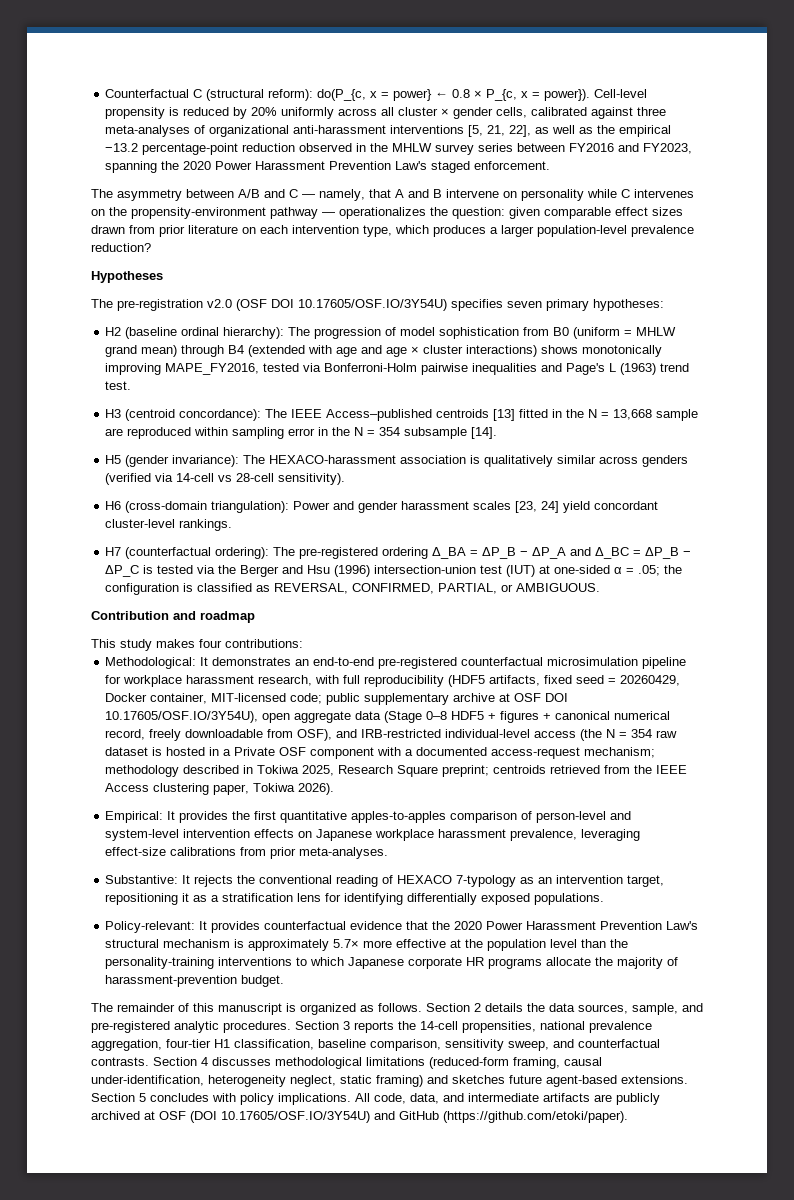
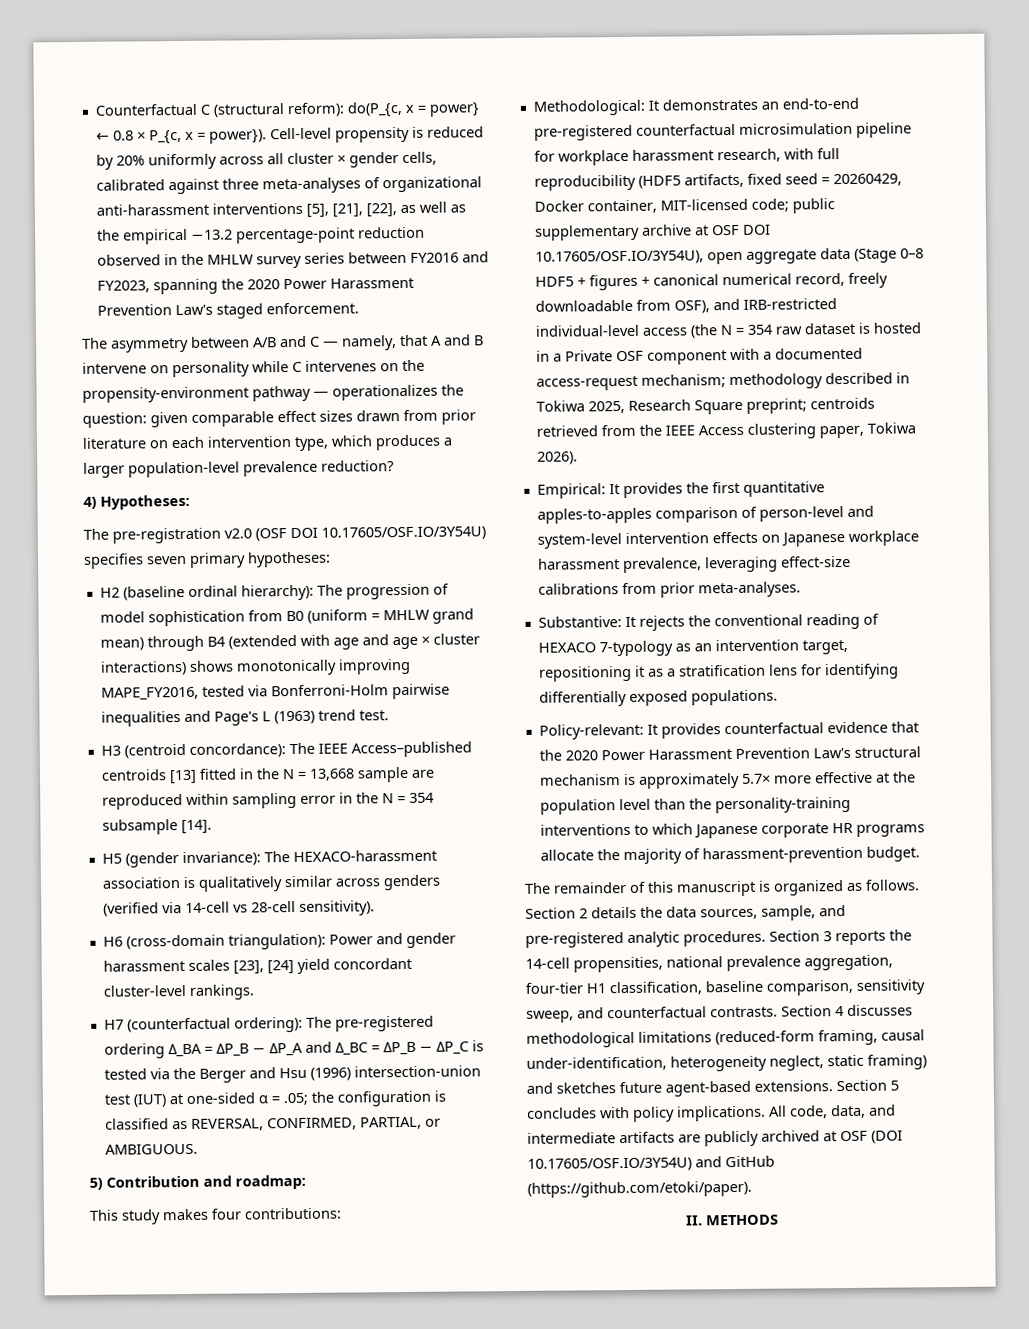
- Cell-level propensity is reduced by 20% uniformly across all cluster × gender cells, calibrated against three meta-analyses of organizational anti-harassment interventions [5, 21, 22], as well as the empirical −13.2 percentage-point reduction observed in the MHLW survey series between FY2016 and FY2023, spanning the 2020 Power Harassment Prevention Law's staged enforcement.
+ Cell-level propensity is reduced by 20% uniformly across all cluster × gender cells, calibrated against three meta-analyses of organizational anti-harassment interventions [5], [21], [22], as well as the empirical −13.2 percentage-point reduction observed in the MHLW survey series between FY2016 and FY2023, spanning the 2020 Power Harassment Prevention Law's staged enforcement.
- Hypotheses
+ 4) Hypotheses:
- H6 (cross-domain triangulation): Power and gender harassment scales [23, 24] yield concordant cluster-level rankings.
+ H6 (cross-domain triangulation): Power and gender harassment scales [23], [24] yield concordant cluster-level rankings.
- Contribution and roadmap
+ 5) Contribution and roadmap:
+ II. METHODS

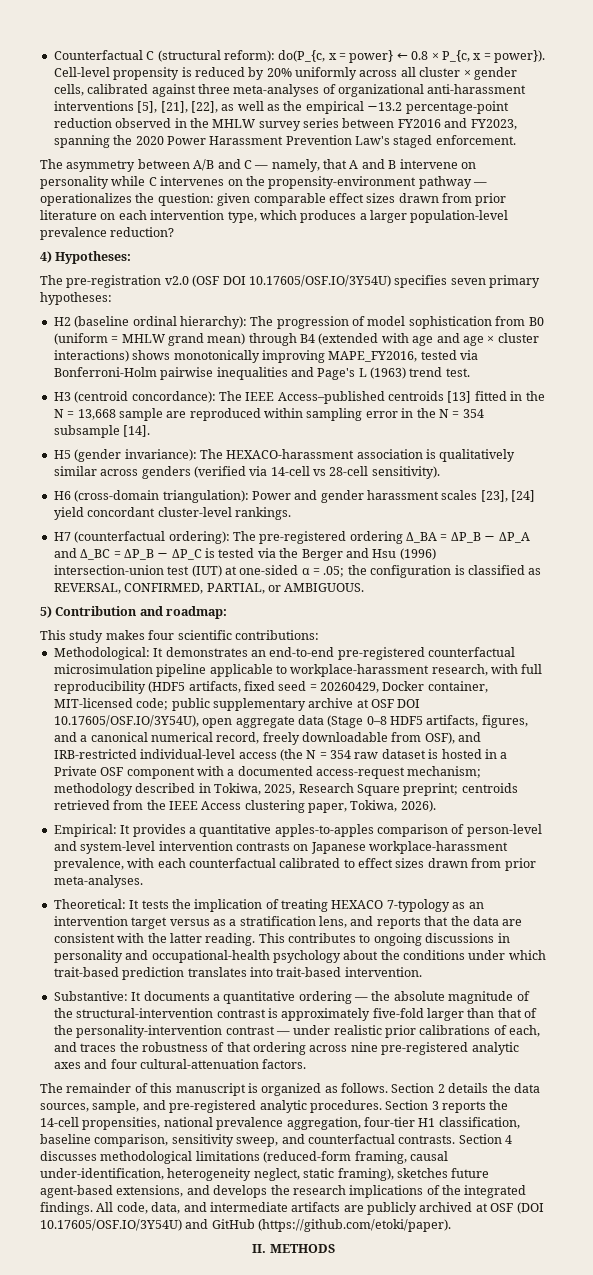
- This study makes four contributions:
+ This study makes four scientific contributions:
- It demonstrates an end-to-end pre-registered counterfactual microsimulation pipeline for workplace harassment research, with full reproducibility (HDF5 artifacts, fixed seed = 20260429, Docker container, MIT-licensed code;
+ It demonstrates an end-to-end pre-registered counterfactual microsimulation pipeline applicable to workplace-harassment research, with full reproducibility (HDF5 artifacts, fixed seed = 20260429, Docker container, MIT-licensed code;
- public supplementary archive at OSF DOI 10.17605/OSF.IO/3Y54U), open aggregate data (Stage 0–8 HDF5 + figures + canonical numerical record, freely downloadable from OSF), and IRB-restricted individual-level access (the N = 354 raw dataset is hosted in a Private OSF component with a documented access-request mechanism;
+ public supplementary archive at OSF DOI 10.17605/OSF.IO/3Y54U), open aggregate data (Stage 0–8 HDF5 artifacts, figures, and a canonical numerical record, freely downloadable from OSF), and IRB-restricted individual-level access (the N = 354 raw dataset is hosted in a Private OSF component with a documented access-request mechanism;
- methodology described in Tokiwa 2025, Research Square preprint;
+ methodology described in Tokiwa, 2025, Research Square preprint;
- centroids retrieved from the IEEE Access clustering paper, Tokiwa 2026).
+ centroids retrieved from the IEEE Access clustering paper, Tokiwa, 2026).
- Empirical: It provides the first quantitative apples-to-apples comparison of person-level and system-level intervention effects on Japanese workplace harassment prevalence, leveraging effect-size calibrations from prior meta-analyses.
- Substantive: It rejects the conventional reading of HEXACO 7-typology as an intervention target, repositioning it as a stratification lens for identifying differentially exposed populations.
- Policy-relevant: It provides counterfactual evidence that the 2020 Power Harassment Prevention Law's structural mechanism is approximately 5.7× more effective at the population level than the personality-training interventions to which Japanese corporate HR programs allocate the majority of harassment-prevention budget.
+ Empirical: It provides a quantitative apples-to-apples comparison of person-level and system-level intervention contrasts on Japanese workplace-harassment prevalence, with each counterfactual calibrated to effect sizes drawn from prior meta-analyses.
+ Theoretical: It tests the implication of treating HEXACO 7-typology as an intervention target versus as a stratification lens, and reports that the data are consistent with the latter reading. This contributes to ongoing discussions in personality and occupational-health psychology about the conditions under which trait-based prediction translates into trait-based intervention.
+ Substantive: It documents a quantitative ordering — the absolute magnitude of the structural-intervention contrast is approximately five-fold larger than that of the personality-intervention contrast — under realistic prior calibrations of each, and traces the robustness of that ordering across nine pre-registered analytic axes and four cultural-attenuation factors.
- Section 4 discusses methodological limitations (reduced-form framing, causal under-identification, heterogeneity neglect, static framing) and sketches future agent-based extensions. Section 5 concludes with policy implications.
+ Section 4 discusses methodological limitations (reduced-form framing, causal under-identification, heterogeneity neglect, static framing), sketches future agent-based extensions, and develops the research implications of the integrated findings.

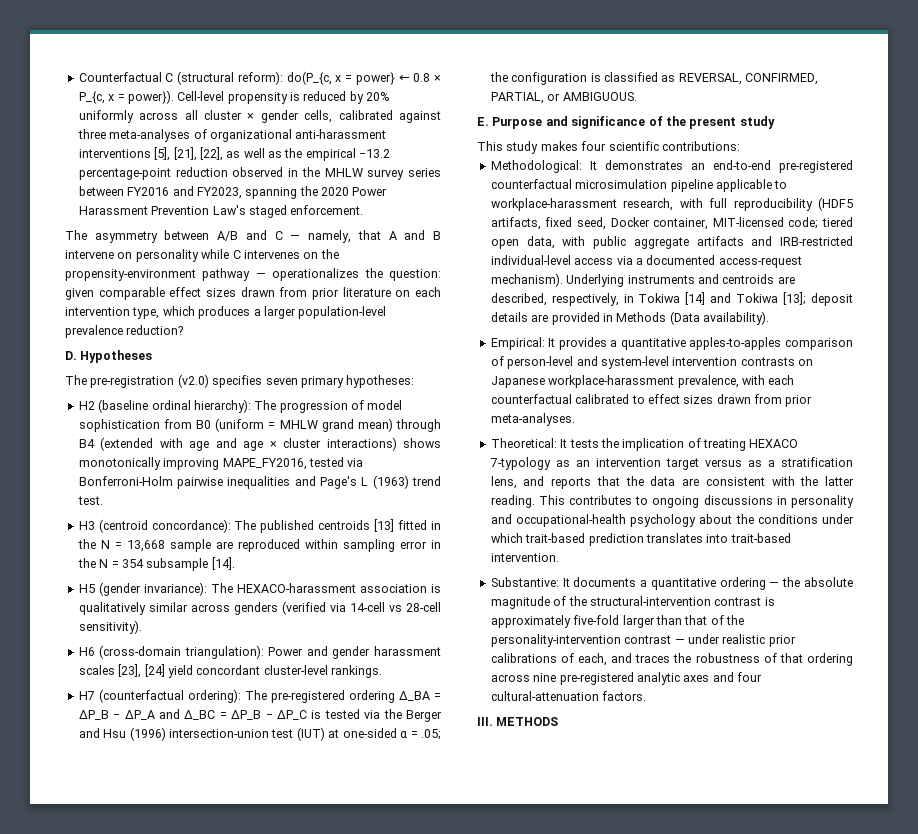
- 4) Hypotheses:
+ D. Hypotheses
- The pre-registration v2.0 (OSF DOI 10.17605/OSF.IO/3Y54U) specifies seven primary hypotheses:
+ The pre-registration (v2.0) specifies seven primary hypotheses:
- H3 (centroid concordance): The IEEE Access–published centroids [13] fitted in the N = 13,668 sample are reproduced within sampling error in the N = 354 subsample [14].
+ H3 (centroid concordance): The published centroids [13] fitted in the N = 13,668 sample are reproduced within sampling error in the N = 354 subsample [14].
- 5) Contribution and roadmap:
+ E. Purpose and significance of the present study
- Methodological: It demonstrates an end-to-end pre-registered counterfactual microsimulation pipeline applicable to workplace-harassment research, with full reproducibility (HDF5 artifacts, fixed seed = 20260429, Docker container, MIT-licensed code; public supplementary archive at OSF DOI 10.17605/OSF.IO/3Y54U), open aggregate data (Stage 0–8 HDF5 artifacts, figures, and a canonical numerical record, freely downloadable from OSF), and IRB-restricted individual-level access (the N = 354 raw dataset is hosted in a Private OSF component with a documented access-request mechanism; methodology described in Tokiwa, 2025, Research Square preprint; centroids retrieved from the IEEE Access clustering paper, Tokiwa, 2026).
+ Methodological: It demonstrates an end-to-end pre-registered counterfactual microsimulation pipeline applicable to workplace-harassment research, with full reproducibility (HDF5 artifacts, fixed seed, Docker container, MIT-licensed code; tiered open data, with public aggregate artifacts and IRB-restricted individual-level access via a documented access-request mechanism). Underlying instruments and centroids are described, respectively, in Tokiwa [14] and Tokiwa [13]; deposit details are provided in Methods (Data availability).
- The remainder of this manuscript is organized as follows. Section 2 details the data sources, sample, and pre-registered analytic procedures. Section 3 reports the 14-cell propensities, national prevalence aggregation, four-tier H1 classification, baseline comparison, sensitivity sweep, and counterfactual contrasts. Section 4 discusses methodological limitations (reduced-form framing, causal under-identification, heterogeneity neglect, static framing), sketches future agent-based extensions, and develops the research implications of the integrated findings. All code, data, and intermediate artifacts are publicly archived at OSF (DOI 10.17605/OSF.IO/3Y54U) and GitHub (https://github.com/etoki/paper).
- II. METHODS
+ III. METHODS

